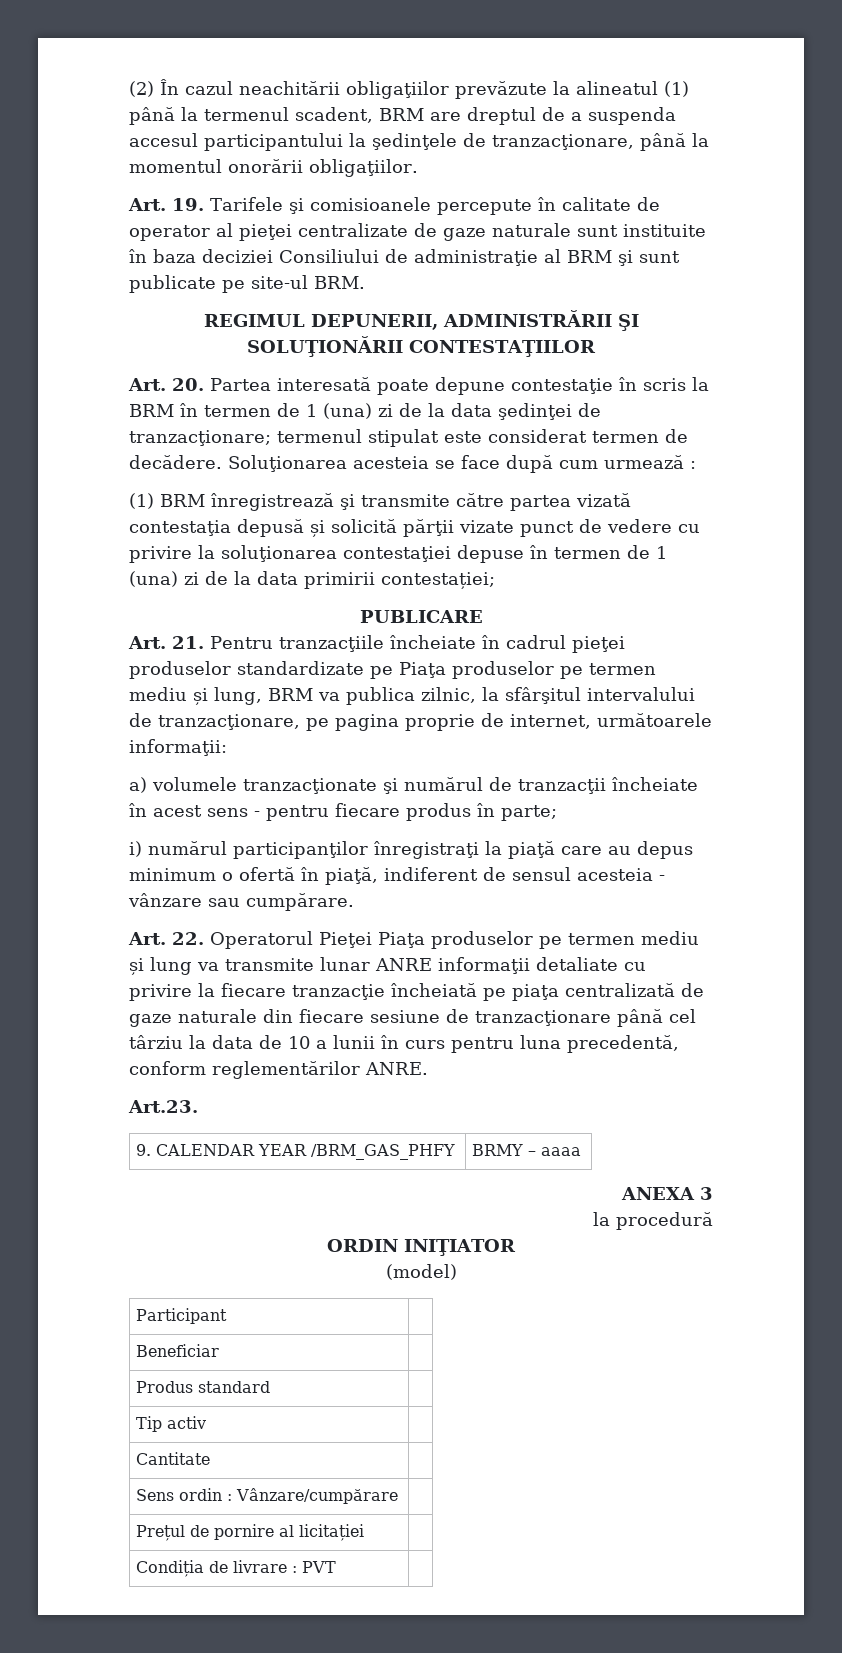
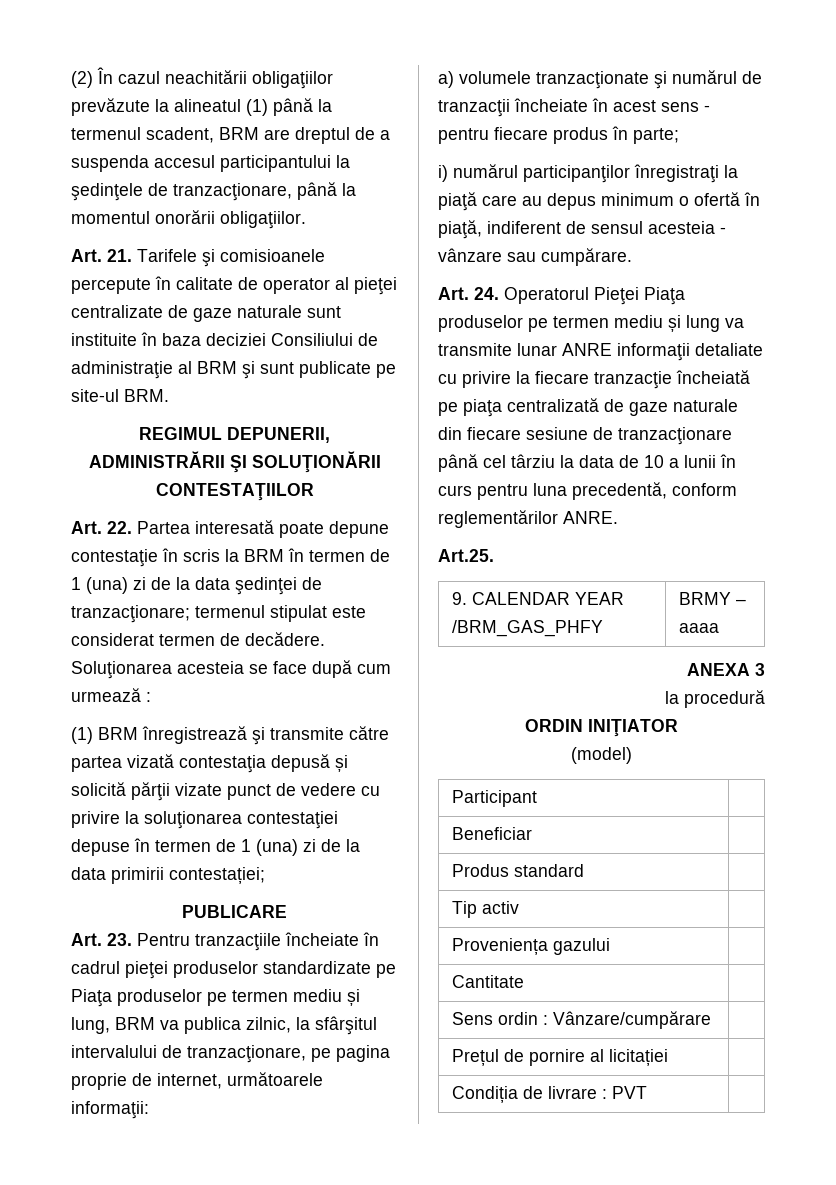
- Art. 19. Tarifele şi comisioanele percepute în calitate de operator al pieţei centralizate de gaze naturale sunt instituite în baza deciziei Consiliului de administraţie al BRM şi sunt publicate pe site-ul BRM.
+ Art. 21. Tarifele şi comisioanele percepute în calitate de operator al pieţei centralizate de gaze naturale sunt instituite în baza deciziei Consiliului de administraţie al BRM şi sunt publicate pe site-ul BRM.
- Art. 20. Partea interesată poate depune contestaţie în scris la BRM în termen de 1 (una) zi de la data şedinţei de tranzacţionare; termenul stipulat este considerat termen de decădere.
+ Art. 22. Partea interesată poate depune contestaţie în scris la BRM în termen de 1 (una) zi de la data şedinţei de tranzacţionare; termenul stipulat este considerat termen de decădere.
- Art. 21. Pentru tranzacţiile încheiate în cadrul pieţei produselor standardizate pe Piaţa produselor pe termen mediu și lung, BRM va publica zilnic, la sfârşitul intervalului de tranzacţionare, pe pagina proprie de internet, următoarele informaţii:
+ Art. 23. Pentru tranzacţiile încheiate în cadrul pieţei produselor standardizate pe Piaţa produselor pe termen mediu și lung, BRM va publica zilnic, la sfârşitul intervalului de tranzacţionare, pe pagina proprie de internet, următoarele informaţii:
- Art. 22. Operatorul Pieţei Piaţa produselor pe termen mediu și lung va transmite lunar ANRE informaţii detaliate cu privire la fiecare tranzacţie încheiată pe piaţa centralizată de gaze naturale din fiecare sesiune de tranzacţionare până cel târziu la data de 10 a lunii în curs pentru luna precedentă, conform reglementărilor ANRE.
+ Art. 24. Operatorul Pieţei Piaţa produselor pe termen mediu și lung va transmite lunar ANRE informaţii detaliate cu privire la fiecare tranzacţie încheiată pe piaţa centralizată de gaze naturale din fiecare sesiune de tranzacţionare până cel târziu la data de 10 a lunii în curs pentru luna precedentă, conform reglementărilor ANRE.
- Art.23.
+ Art.25.
+ Proveniența gazului |

